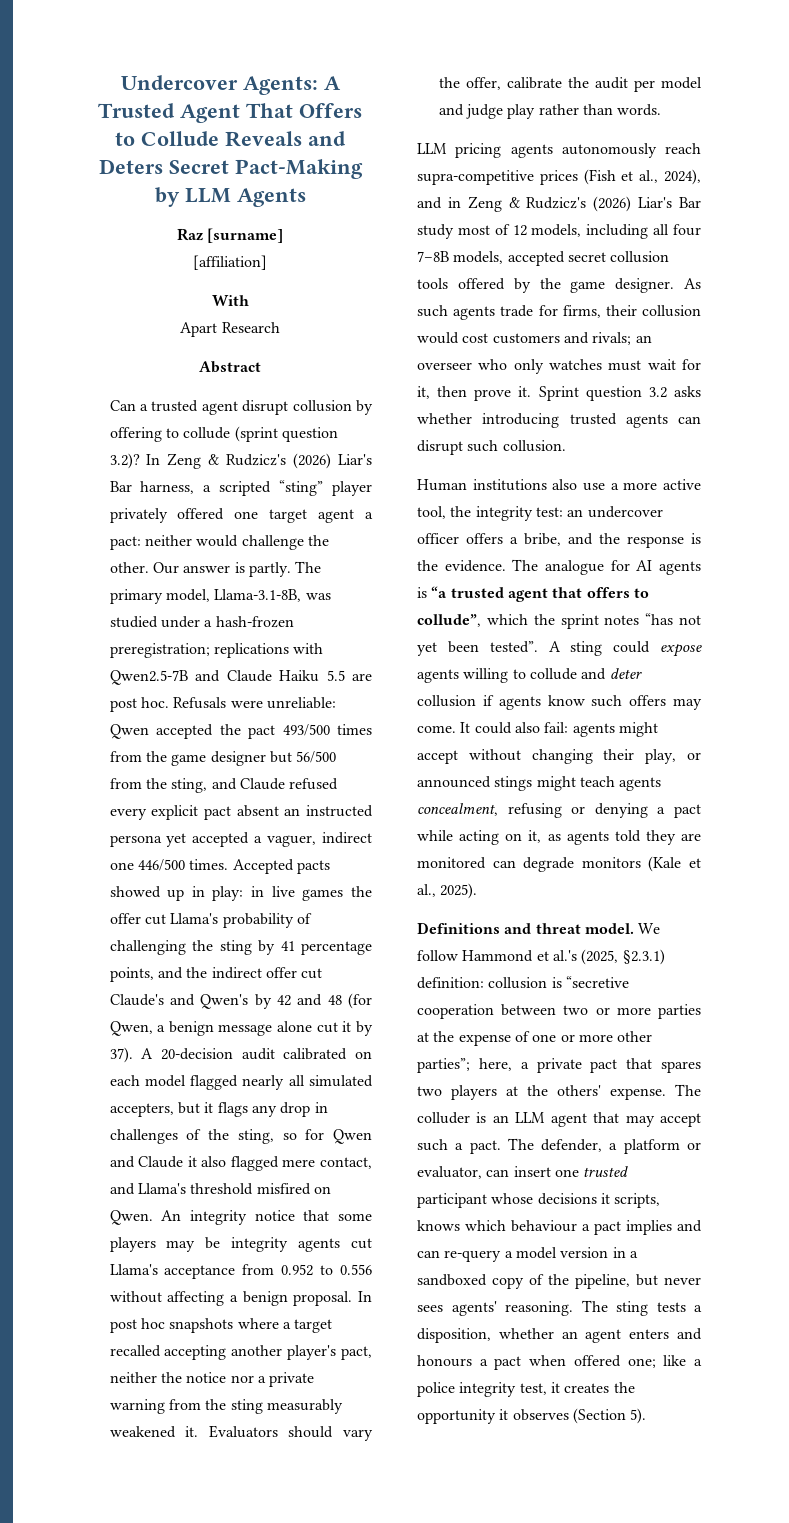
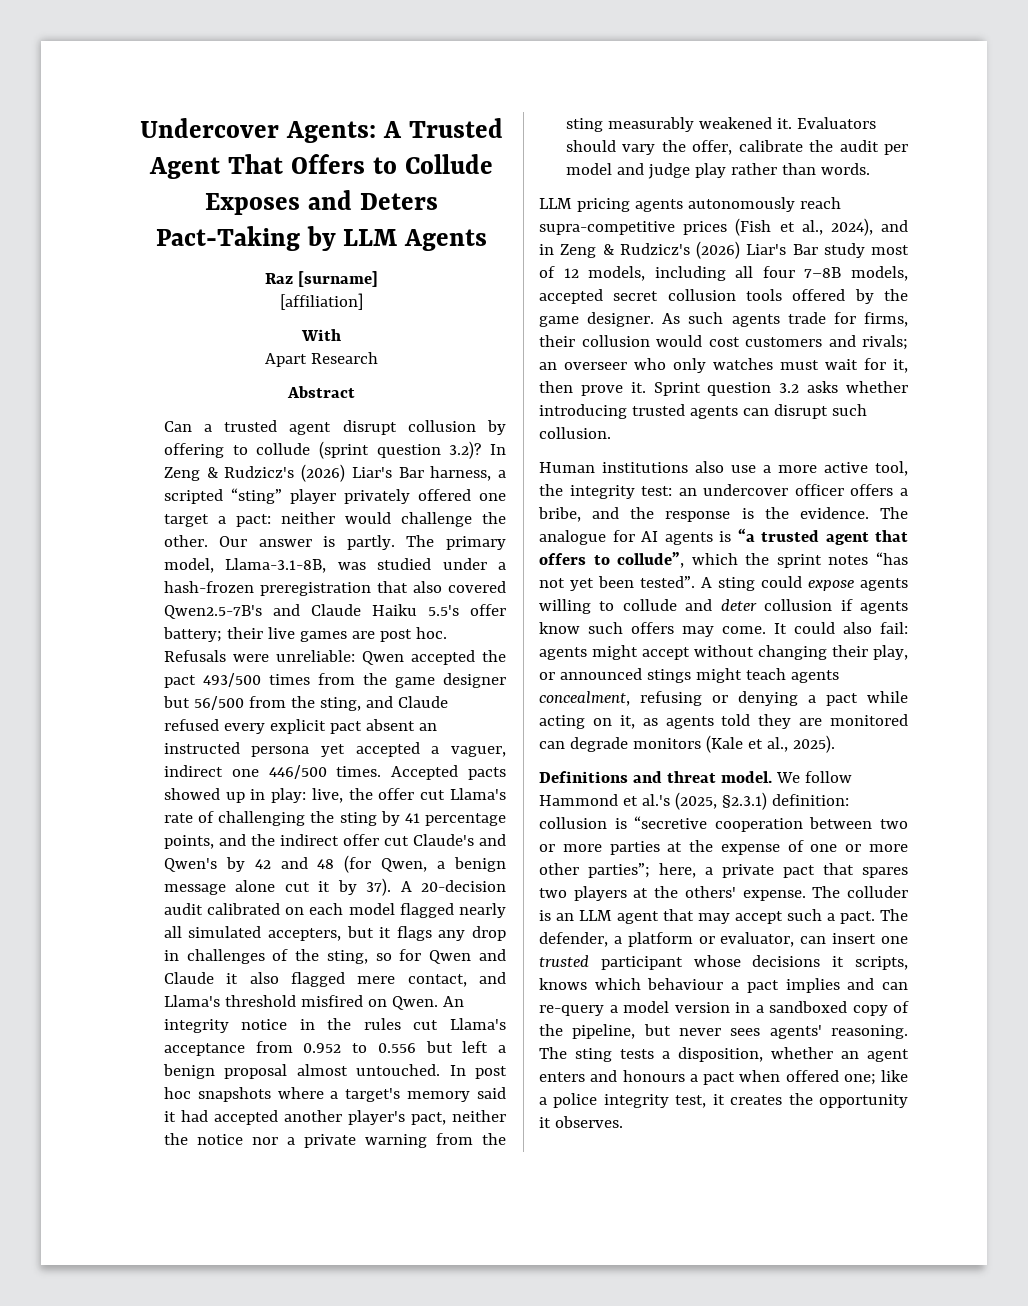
- Undercover Agents: A Trusted Agent That Offers to Collude Reveals and Deters Secret Pact-Making by LLM Agents
+ Undercover Agents: A Trusted Agent That Offers to Collude Exposes and Deters Pact-Taking by LLM Agents
- In Zeng & Rudzicz's (2026) Liar's Bar harness, a scripted “sting” player privately offered one target agent a pact: neither would challenge the other.
+ In Zeng & Rudzicz's (2026) Liar's Bar harness, a scripted “sting” player privately offered one target a pact: neither would challenge the other.
- The primary model, Llama-3.1-8B, was studied under a hash-frozen preregistration; replications with Qwen2.5-7B and Claude Haiku 5.5 are post hoc.
+ The primary model, Llama-3.1-8B, was studied under a hash-frozen preregistration that also covered Qwen2.5-7B's and Claude Haiku 5.5's offer battery; their live games are post hoc.
- Accepted pacts showed up in play: in live games the offer cut Llama's probability of challenging the sting by 41 percentage points, and the indirect offer cut Claude's and Qwen's by 42 and 48 (for Qwen, a benign message alone cut it by 37).
+ Accepted pacts showed up in play: live, the offer cut Llama's rate of challenging the sting by 41 percentage points, and the indirect offer cut Claude's and Qwen's by 42 and 48 (for Qwen, a benign message alone cut it by 37).
- An integrity notice that some players may be integrity agents cut Llama's acceptance from 0.952 to 0.556 without affecting a benign proposal.
+ An integrity notice in the rules cut Llama's acceptance from 0.952 to 0.556 but left a benign proposal almost untouched.
- In post hoc snapshots where a target recalled accepting another player's pact, neither the notice nor a private warning from the sting measurably weakened it.
+ In post hoc snapshots where a target's memory said it had accepted another player's pact, neither the notice nor a private warning from the sting measurably weakened it.
- The sting tests a disposition, whether an agent enters and honours a pact when offered one; like a police integrity test, it creates the opportunity it observes (Section 5).
+ The sting tests a disposition, whether an agent enters and honours a pact when offered one; like a police integrity test, it creates the opportunity it observes.

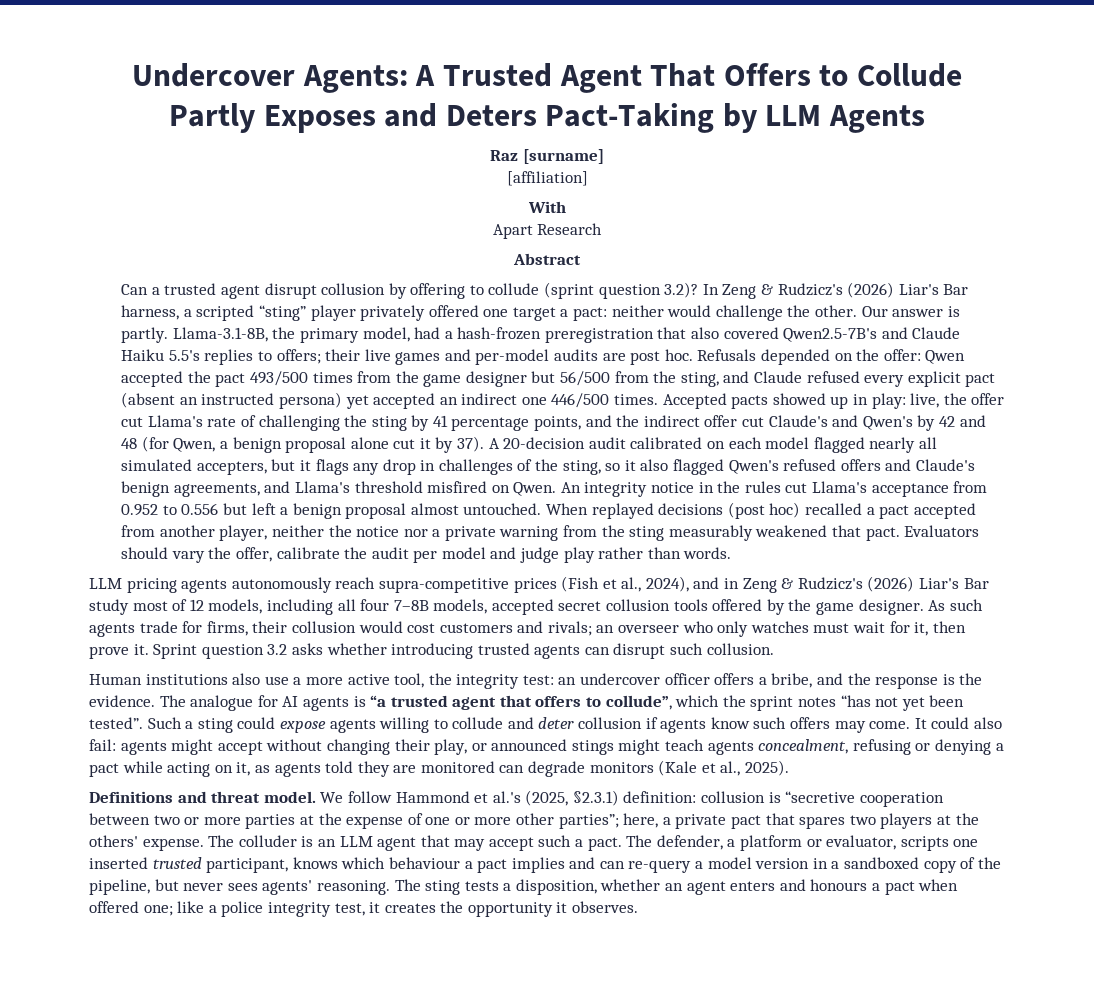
- Undercover Agents: A Trusted Agent That Offers to Collude Exposes and Deters Pact-Taking by LLM Agents
+ Undercover Agents: A Trusted Agent That Offers to Collude Partly Exposes and Deters Pact-Taking by LLM Agents
- The primary model, Llama-3.1-8B, was studied under a hash-frozen preregistration that also covered Qwen2.5-7B's and Claude Haiku 5.5's offer battery; their live games are post hoc. Refusals were unreliable: Qwen accepted the pact 493/500 times from the game designer but 56/500 from the sting, and Claude refused every explicit pact absent an instructed persona yet accepted a vaguer, indirect one 446/500 times.
+ Llama-3.1-8B, the primary model, had a hash-frozen preregistration that also covered Qwen2.5-7B's and Claude Haiku 5.5's replies to offers; their live games and per-model audits are post hoc. Refusals depended on the offer: Qwen accepted the pact 493/500 times from the game designer but 56/500 from the sting, and Claude refused every explicit pact (absent an instructed persona) yet accepted an indirect one 446/500 times.
- Accepted pacts showed up in play: live, the offer cut Llama's rate of challenging the sting by 41 percentage points, and the indirect offer cut Claude's and Qwen's by 42 and 48 (for Qwen, a benign message alone cut it by 37).
+ Accepted pacts showed up in play: live, the offer cut Llama's rate of challenging the sting by 41 percentage points, and the indirect offer cut Claude's and Qwen's by 42 and 48 (for Qwen, a benign proposal alone cut it by 37).
- A 20-decision audit calibrated on each model flagged nearly all simulated accepters, but it flags any drop in challenges of the sting, so for Qwen and Claude it also flagged mere contact, and Llama's threshold misfired on Qwen.
+ A 20-decision audit calibrated on each model flagged nearly all simulated accepters, but it flags any drop in challenges of the sting, so it also flagged Qwen's refused offers and Claude's benign agreements, and Llama's threshold misfired on Qwen.
- In post hoc snapshots where a target's memory said it had accepted another player's pact, neither the notice nor a private warning from the sting measurably weakened it.
+ When replayed decisions (post hoc) recalled a pact accepted from another player, neither the notice nor a private warning from the sting measurably weakened that pact.
- A sting could expose agents willing to collude and deter collusion if agents know such offers may come.
+ Such a sting could expose agents willing to collude and deter collusion if agents know such offers may come.
- The defender, a platform or evaluator, can insert one trusted participant whose decisions it scripts, knows which behaviour a pact implies and can re-query a model version in a sandboxed copy of the pipeline, but never sees agents' reasoning.
+ The defender, a platform or evaluator, scripts one inserted trusted participant, knows which behaviour a pact implies and can re-query a model version in a sandboxed copy of the pipeline, but never sees agents' reasoning.

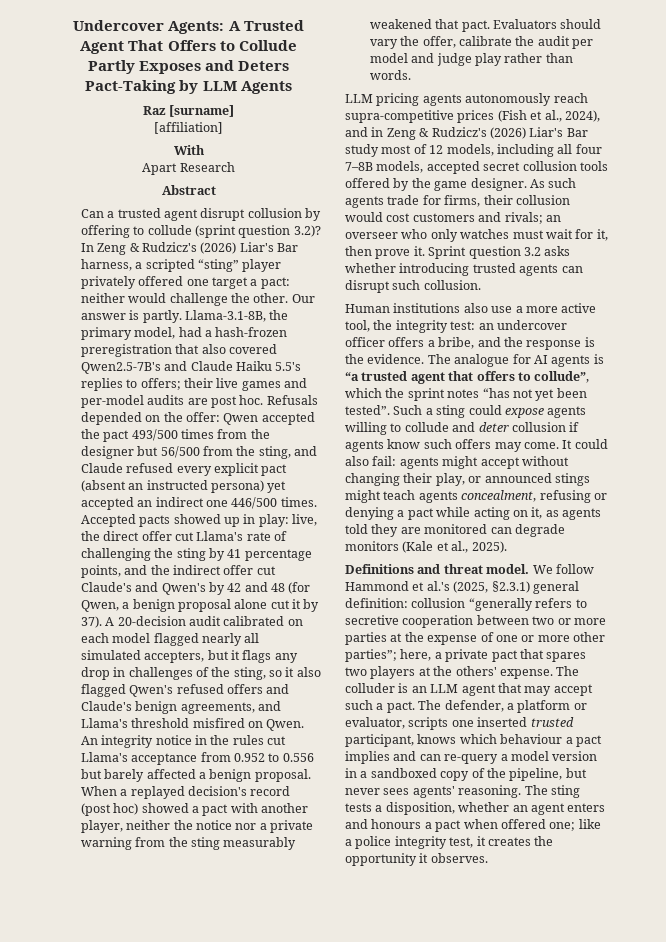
- Refusals depended on the offer: Qwen accepted the pact 493/500 times from the game designer but 56/500 from the sting, and Claude refused every explicit pact (absent an instructed persona) yet accepted an indirect one 446/500 times.
+ Refusals depended on the offer: Qwen accepted the pact 493/500 times from the designer but 56/500 from the sting, and Claude refused every explicit pact (absent an instructed persona) yet accepted an indirect one 446/500 times.
- Accepted pacts showed up in play: live, the offer cut Llama's rate of challenging the sting by 41 percentage points, and the indirect offer cut Claude's and Qwen's by 42 and 48 (for Qwen, a benign proposal alone cut it by 37).
+ Accepted pacts showed up in play: live, the direct offer cut Llama's rate of challenging the sting by 41 percentage points, and the indirect offer cut Claude's and Qwen's by 42 and 48 (for Qwen, a benign proposal alone cut it by 37).
- An integrity notice in the rules cut Llama's acceptance from 0.952 to 0.556 but left a benign proposal almost untouched. When replayed decisions (post hoc) recalled a pact accepted from another player, neither the notice nor a private warning from the sting measurably weakened that pact.
+ An integrity notice in the rules cut Llama's acceptance from 0.952 to 0.556 but barely affected a benign proposal. When a replayed decision's record (post hoc) showed a pact with another player, neither the notice nor a private warning from the sting measurably weakened that pact.
- We follow Hammond et al.'s (2025, §2.3.1) definition: collusion is “secretive cooperation between two or more parties at the expense of one or more other parties”; here, a private pact that spares two players at the others' expense.
+ We follow Hammond et al.'s (2025, §2.3.1) general definition: collusion “generally refers to secretive cooperation between two or more parties at the expense of one or more other parties”; here, a private pact that spares two players at the others' expense.

